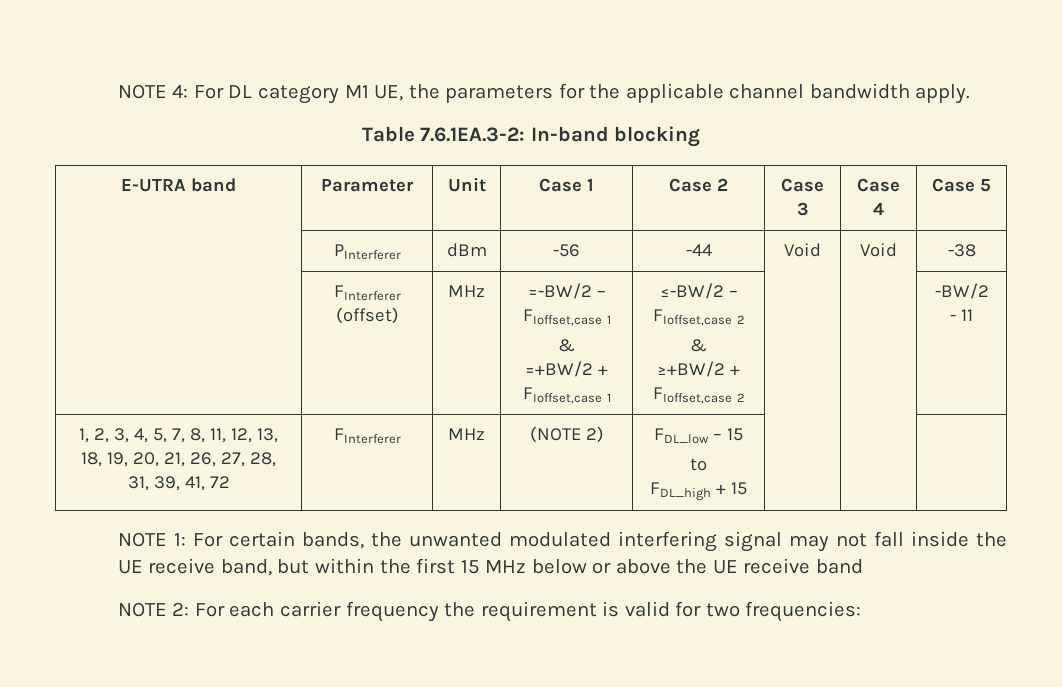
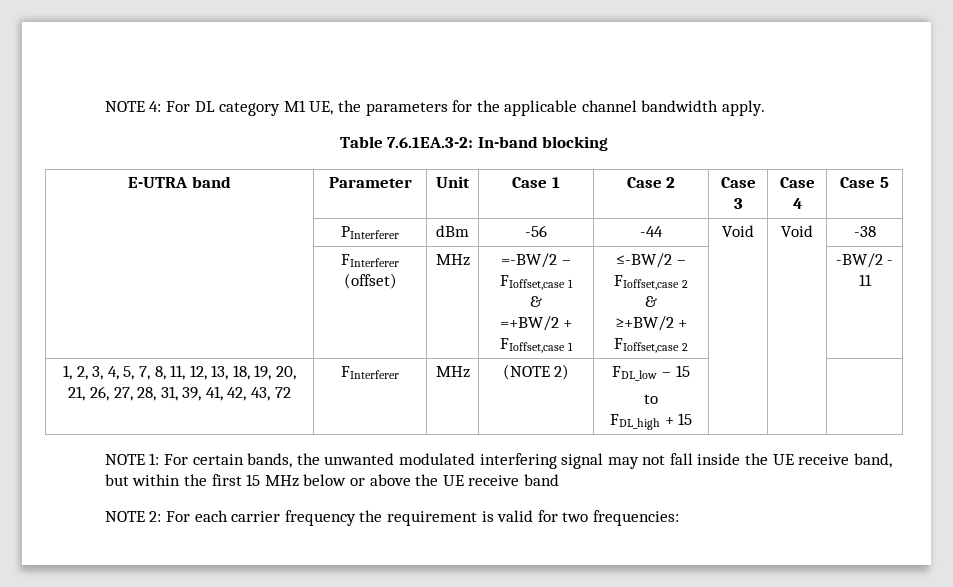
- 1, 2, 3, 4, 5, 7, 8, 11, 12, 13, 18, 19, 20, 21, 26, 27, 28, 31, 39, 41, 72 | FInterferer | MHz | (NOTE 2) | FDL_low – 15
+ 1, 2, 3, 4, 5, 7, 8, 11, 12, 13, 18, 19, 20, 21, 26, 27, 28, 31, 39, 41, 42, 43, 72 | FInterferer | MHz | (NOTE 2) | FDL_low – 15

